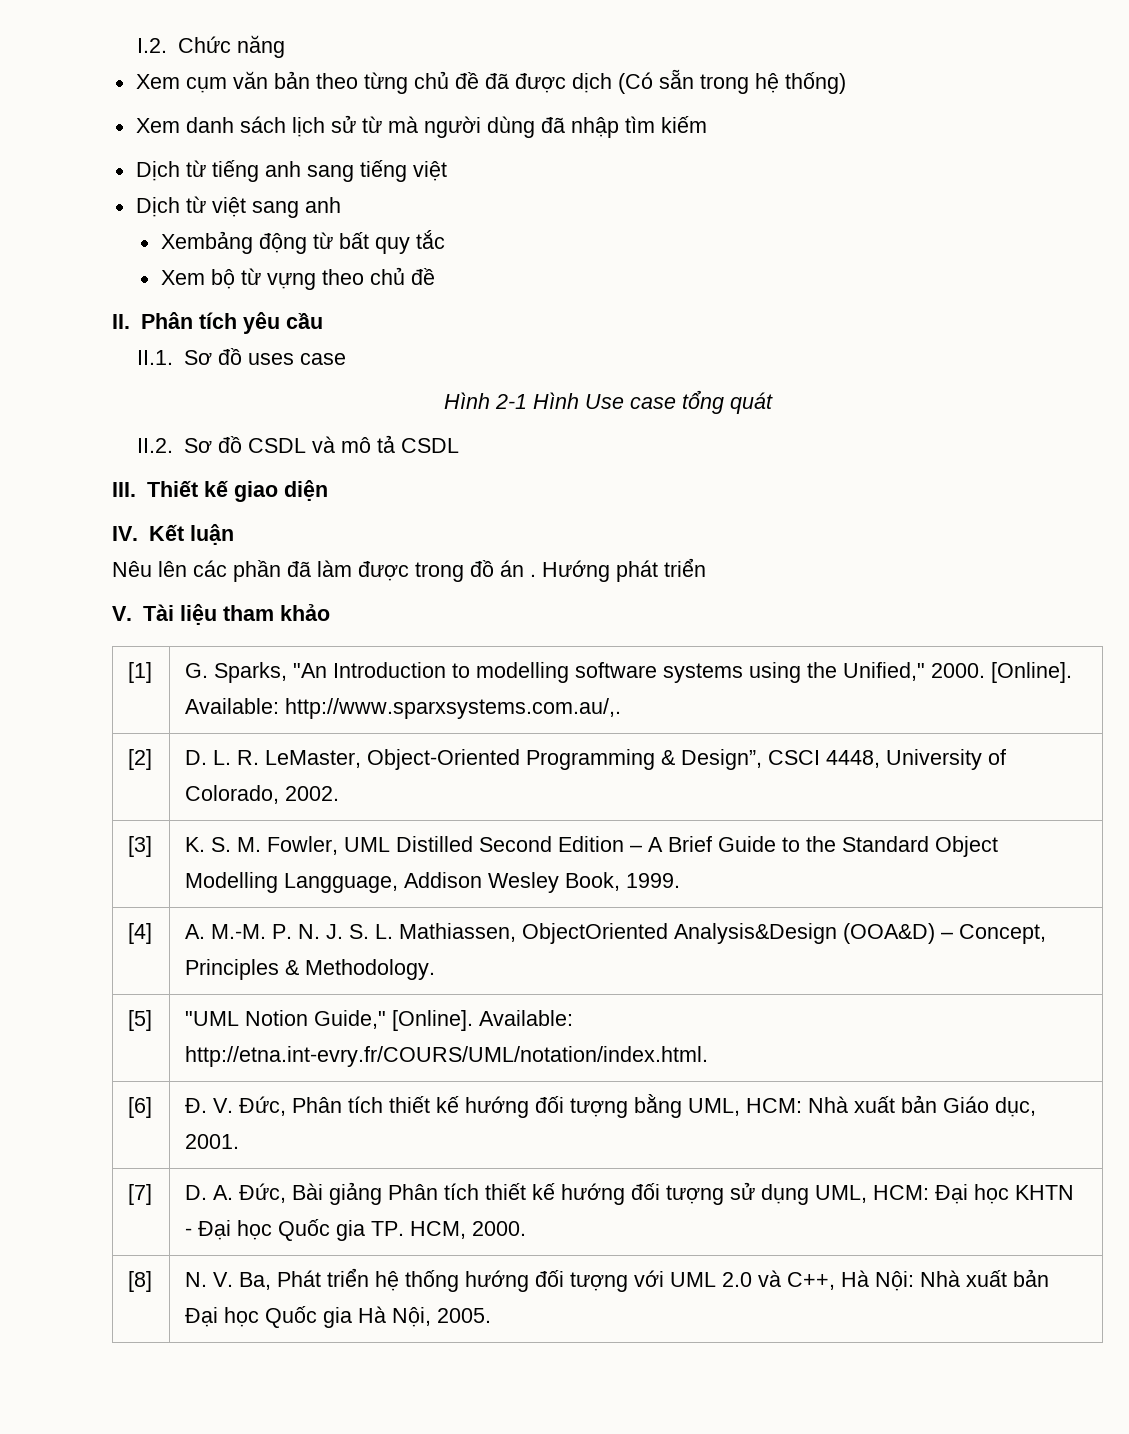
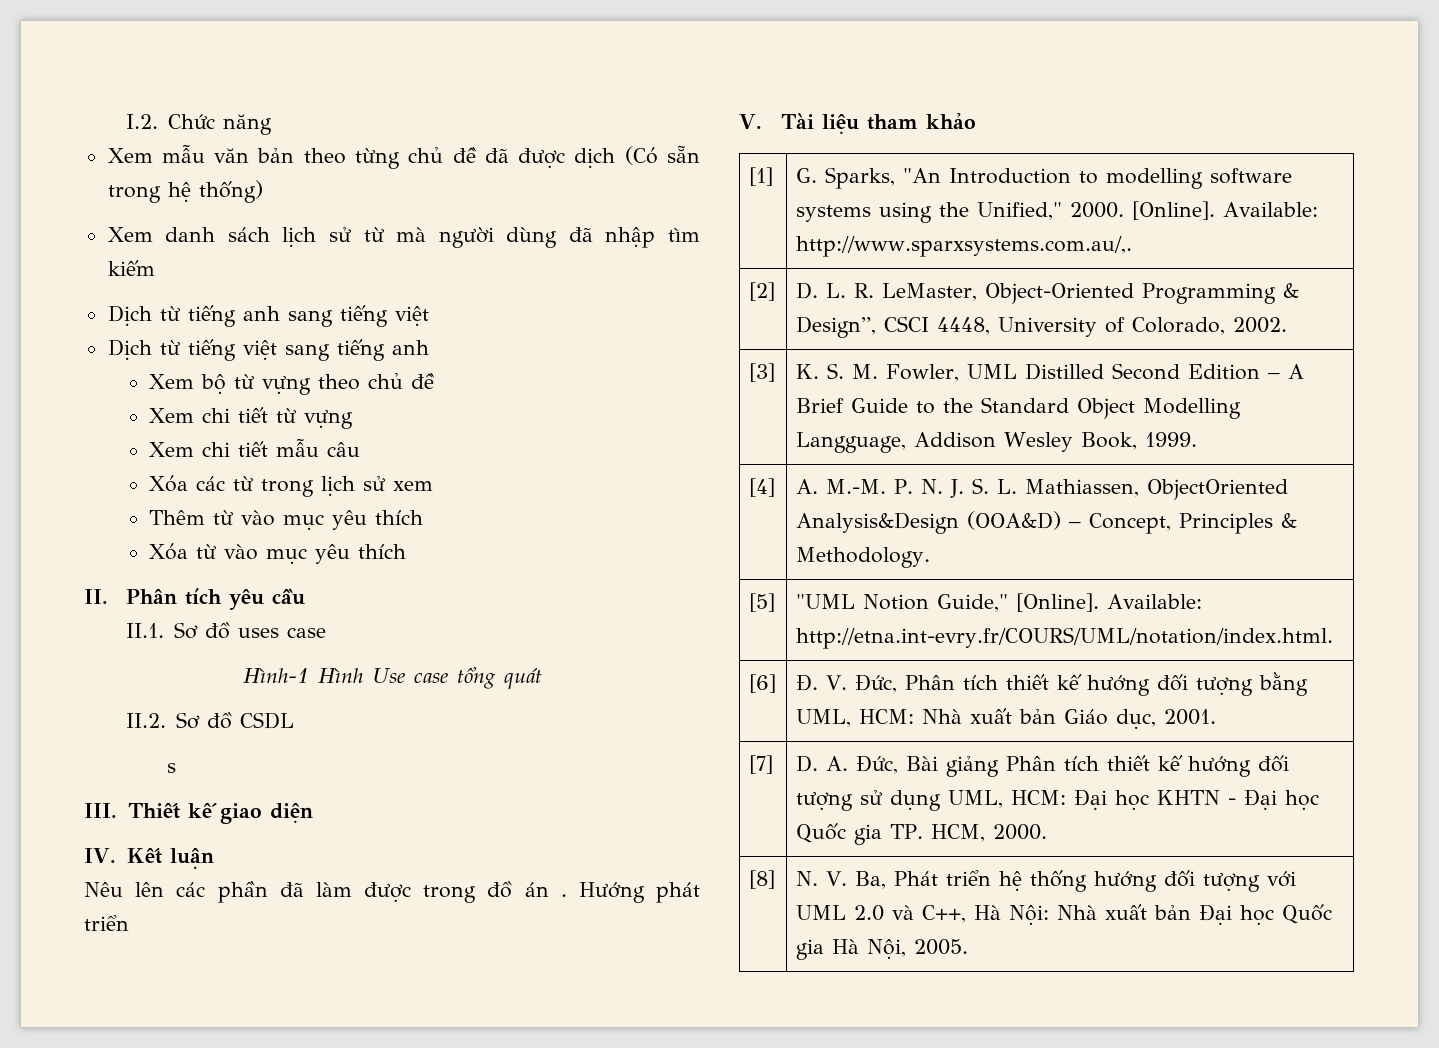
- Xem cụm văn bản theo từng chủ đề đã được dịch (Có sẵn trong hệ thống)
+ Xem mẫu văn bản theo từng chủ đề đã được dịch (Có sẵn trong hệ thống)
- Dịch từ việt sang anh
- Xembảng động từ bất quy tắc
+ Dịch từ tiếng việt sang tiếng anh
+ Xem chi tiết từ vựng
+ Xem chi tiết mẫu câu
+ Xóa các từ trong lịch sử xem
+ Thêm từ vào mục yêu thích
+ Xóa từ vào mục yêu thích
- Hình 2-1 Hình Use case tổng quát
+ Hình-1 Hình Use case tổng quát
- II.2. Sơ đồ CSDL và mô tả CSDL
+ II.2. Sơ đồ CSDL
+ s

